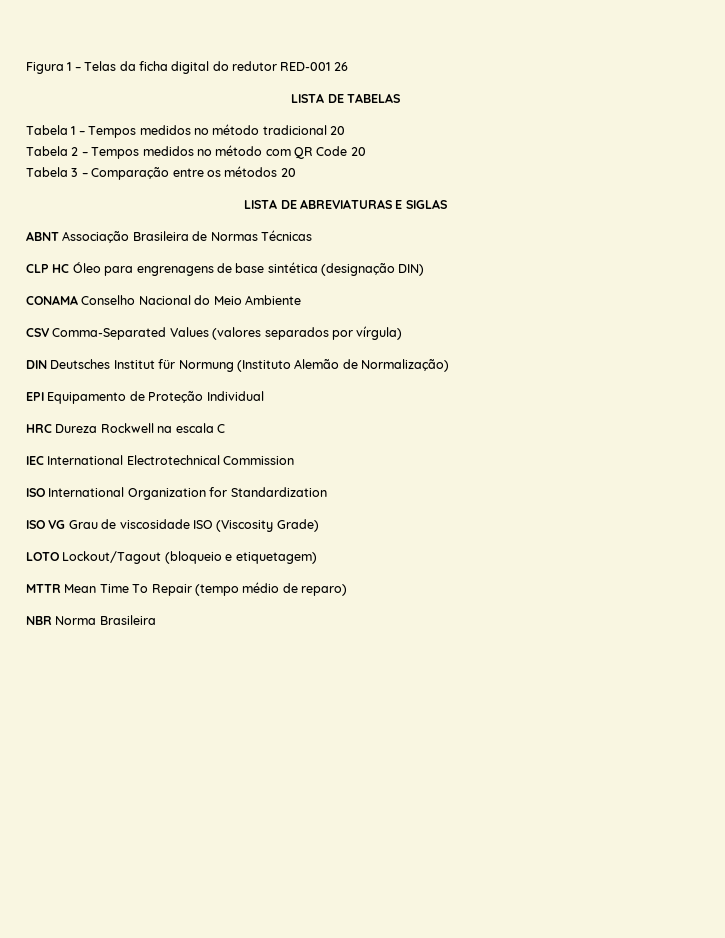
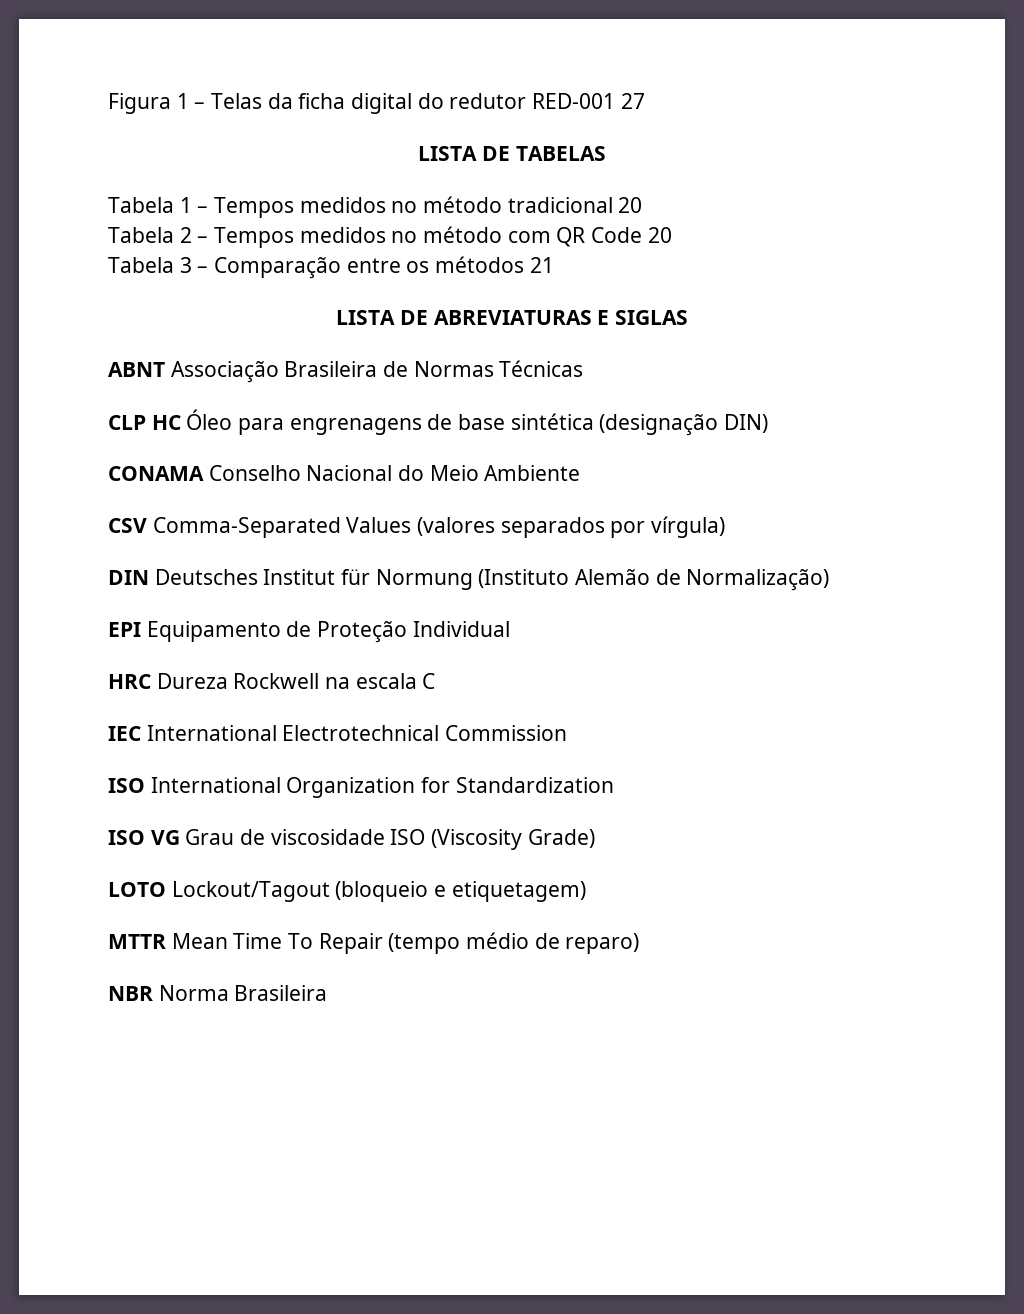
- Figura 1 – Telas da ficha digital do redutor RED-001 26
+ Figura 1 – Telas da ficha digital do redutor RED-001 27
- Tabela 3 – Comparação entre os métodos 20
+ Tabela 3 – Comparação entre os métodos 21

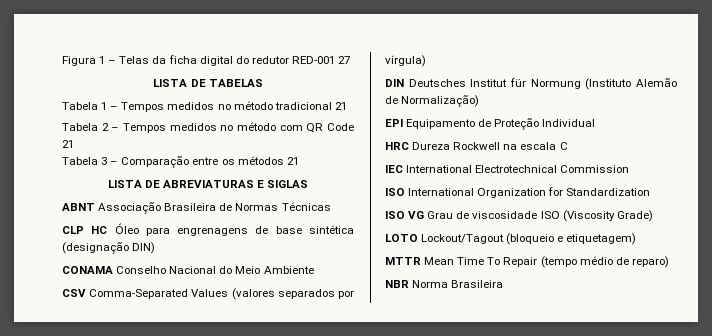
- Tabela 1 – Tempos medidos no método tradicional 20
+ Tabela 1 – Tempos medidos no método tradicional 21
- Tabela 2 – Tempos medidos no método com QR Code 20
+ Tabela 2 – Tempos medidos no método com QR Code 21

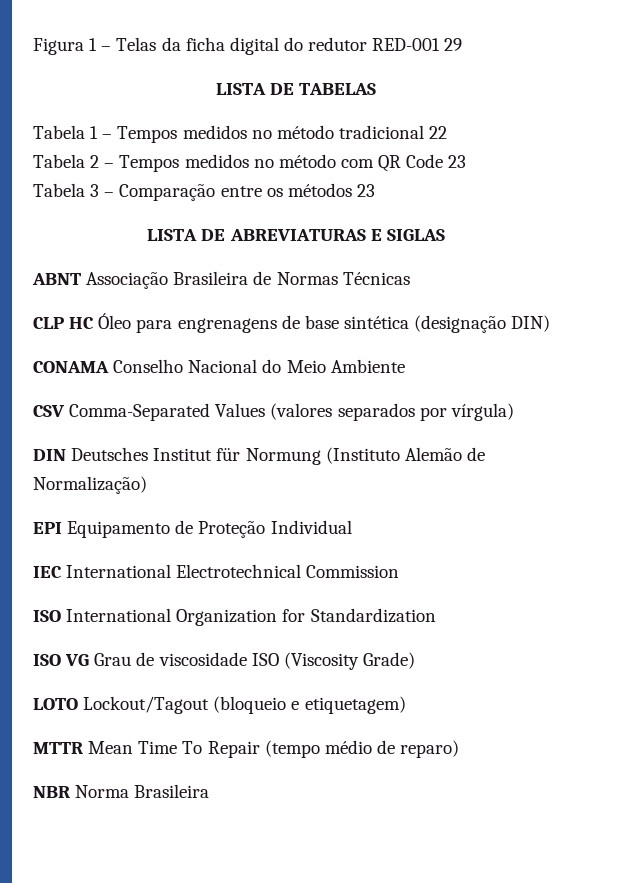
- Figura 1 – Telas da ficha digital do redutor RED-001 27
+ Figura 1 – Telas da ficha digital do redutor RED-001 29
- Tabela 1 – Tempos medidos no método tradicional 21
+ Tabela 1 – Tempos medidos no método tradicional 22
- Tabela 2 – Tempos medidos no método com QR Code 21
+ Tabela 2 – Tempos medidos no método com QR Code 23
- Tabela 3 – Comparação entre os métodos 21
+ Tabela 3 – Comparação entre os métodos 23
- HRC Dureza Rockwell na escala C

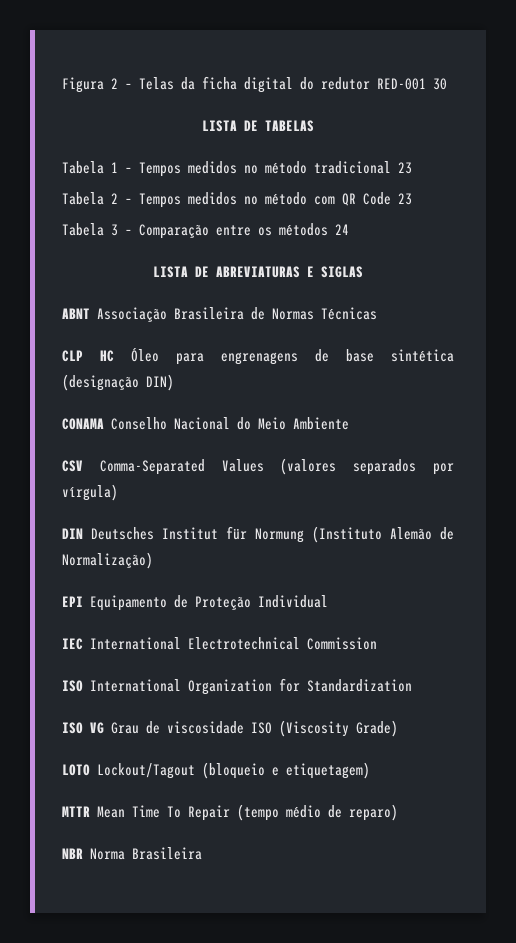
- Figura 1 – Telas da ficha digital do redutor RED-001 29
+ Figura 2 – Telas da ficha digital do redutor RED-001 30
- Tabela 1 – Tempos medidos no método tradicional 22
+ Tabela 1 – Tempos medidos no método tradicional 23
- Tabela 3 – Comparação entre os métodos 23
+ Tabela 3 – Comparação entre os métodos 24

